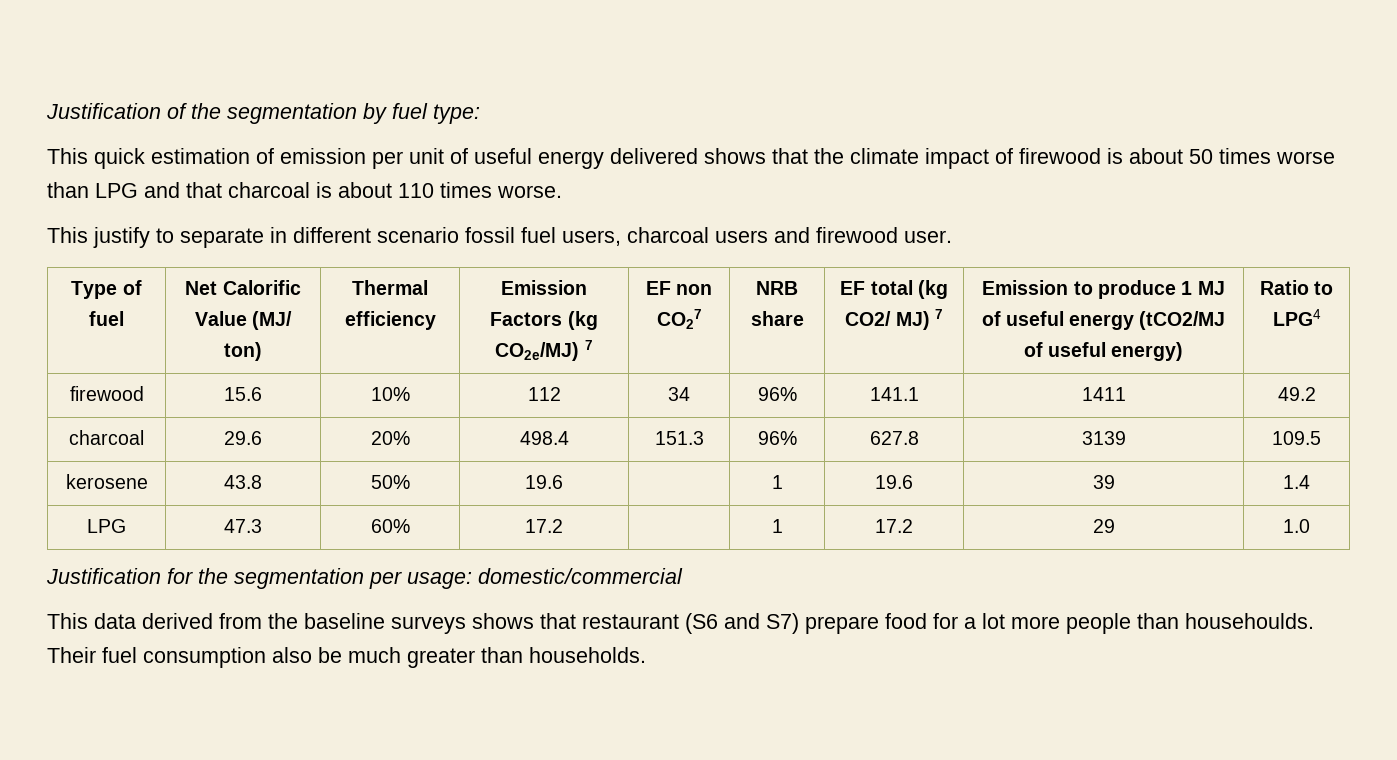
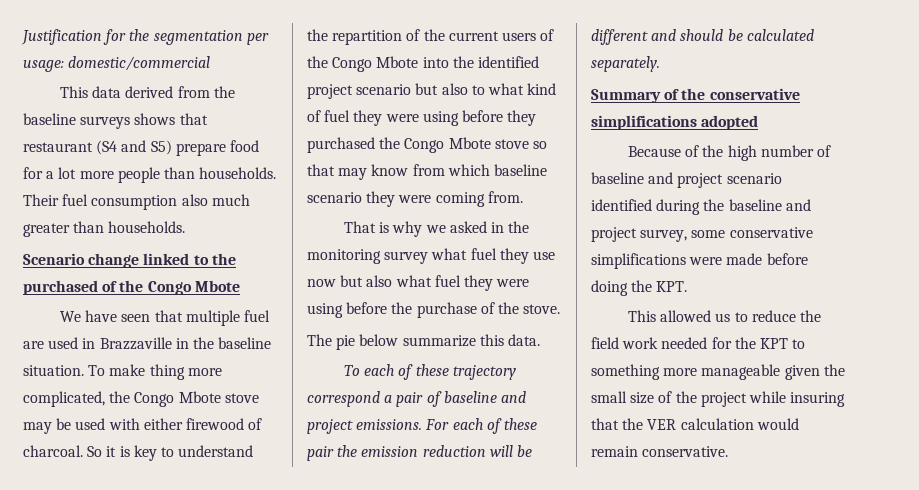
- Justification of the segmentation by fuel type:
- This quick estimation of emission per unit of useful energy delivered shows that the climate impact of firewood is about 50 times worse than LPG and that charcoal is about 110 times worse.
- This justify to separate in different scenario fossil fuel users, charcoal users and firewood user.
- Type of fuel | Net Calorific Value (MJ/ ton) | Thermal efficiency | Emission Factors (kg CO2e/MJ) 7 | EF non CO27 | NRB share | EF total (kg CO2/ MJ) 7 | Emission to produce 1 MJ of useful energy (tCO2/MJ of useful energy) | Ratio to LPG4
- firewood | 15.6 | 10% | 112 | 34 | 96% | 141.1 | 1411 | 49.2
- charcoal | 29.6 | 20% | 498.4 | 151.3 | 96% | 627.8 | 3139 | 109.5
- kerosene | 43.8 | 50% | 19.6 | | 1 | 19.6 | 39 | 1.4
- LPG | 47.3 | 60% | 17.2 | | 1 | 17.2 | 29 | 1.0
- This data derived from the baseline surveys shows that restaurant (S6 and S7) prepare food for a lot more people than househoulds.
+ This data derived from the baseline surveys shows that restaurant (S4 and S5) prepare food for a lot more people than households.
- Their fuel consumption also be much greater than households.
+ Their fuel consumption also much greater than households.
+ Scenario change linked to the purchased of the Congo Mbote
+ We have seen that multiple fuel are used in Brazzaville in the baseline situation. To make thing more complicated, the Congo Mbote stove may be used with either firewood of charcoal. So it is key to understand the repartition of the current users of the Congo Mbote into the identified project scenario but also to what kind of fuel they were using before they purchased the Congo Mbote stove so that may know from which baseline scenario they were coming from.
+ That is why we asked in the monitoring survey what fuel they use now but also what fuel they were using before the purchase of the stove.
+ The pie below summarize this data.
+ To each of these trajectory correspond a pair of baseline and project emissions. For each of these pair the emission reduction will be different and should be calculated separately.
+ Summary of the conservative simplifications adopted
+ Because of the high number of baseline and project scenario identified during the baseline and project survey, some conservative simplifications were made before doing the KPT.
+ This allowed us to reduce the field work needed for the KPT to something more manageable given the small size of the project while insuring that the VER calculation would remain conservative.

